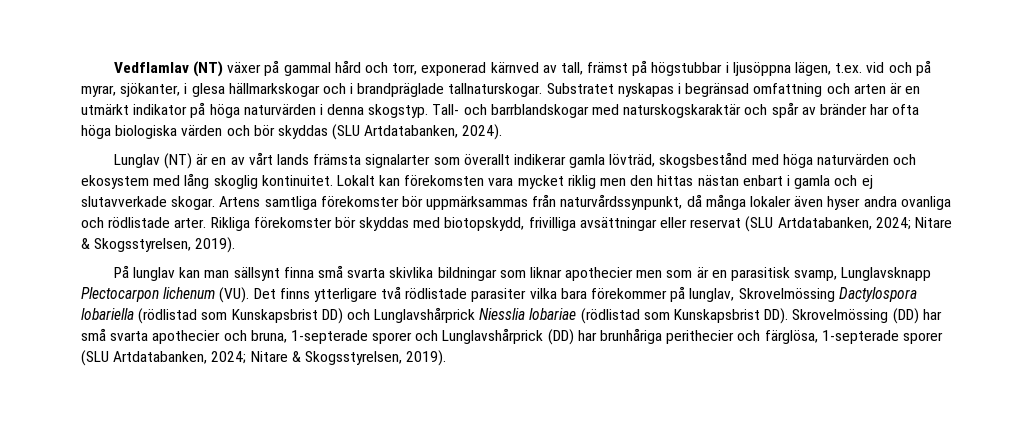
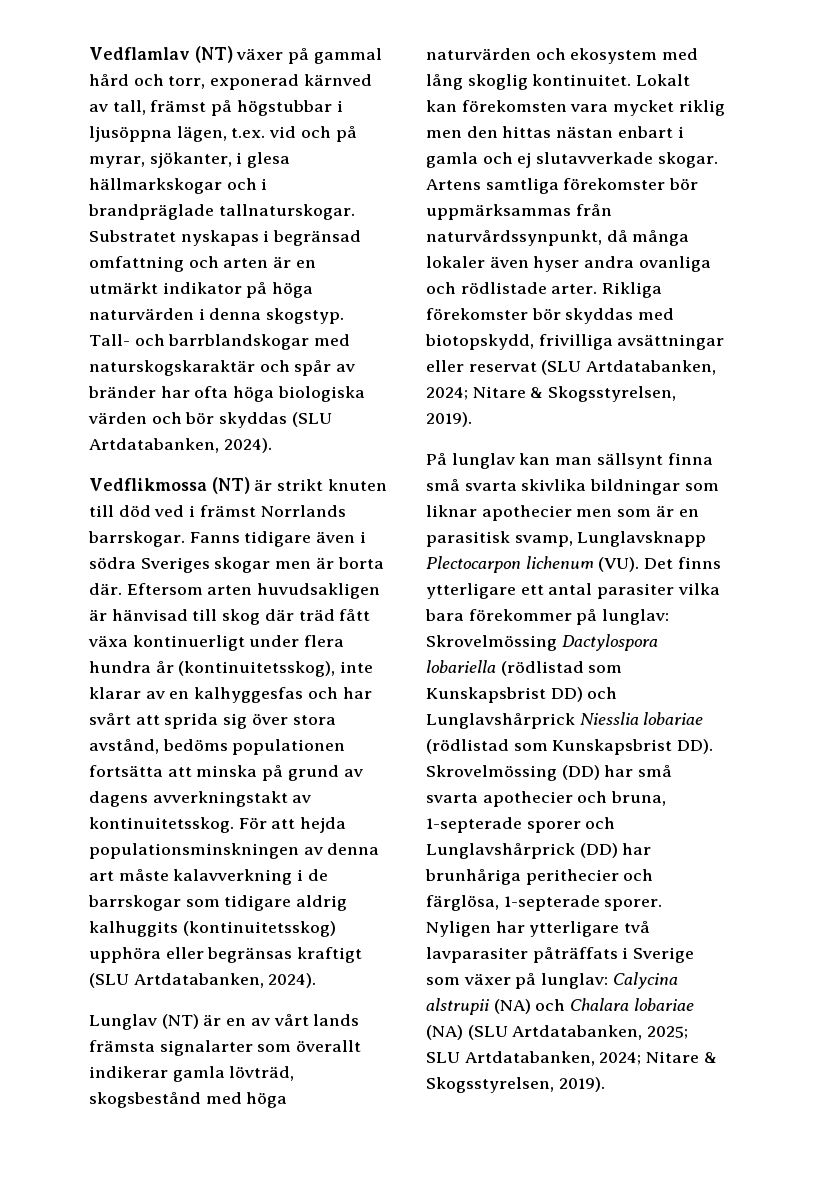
+ Vedflikmossa (NT) är strikt knuten till död ved i främst Norrlands barrskogar. Fanns tidigare även i södra Sveriges skogar men är borta där. Eftersom arten huvudsakligen är hänvisad till skog där träd fått växa kontinuerligt under flera hundra år (kontinuitetsskog), inte klarar av en kalhyggesfas och har svårt att sprida sig över stora avstånd, bedöms populationen fortsätta att minska på grund av dagens avverkningstakt av kontinuitetsskog. För att hejda populationsminskningen av denna art måste kalavverkning i de barrskogar som tidigare aldrig kalhuggits (kontinuitetsskog) upphöra eller begränsas kraftigt (SLU Artdatabanken, 2024).
- På lunglav kan man sällsynt finna små svarta skivlika bildningar som liknar apothecier men som är en parasitisk svamp, Lunglavsknapp Plectocarpon lichenum (VU). Det finns ytterligare två rödlistade parasiter vilka bara förekommer på lunglav, Skrovelmössing Dactylospora lobariella (rödlistad som Kunskapsbrist DD) och Lunglavshårprick Niesslia lobariae (rödlistad som Kunskapsbrist DD). Skrovelmössing (DD) har små svarta apothecier och bruna, 1-septerade sporer och Lunglavshårprick (DD) har brunhåriga perithecier och färglösa, 1-septerade sporer (SLU Artdatabanken, 2024;
+ På lunglav kan man sällsynt finna små svarta skivlika bildningar som liknar apothecier men som är en parasitisk svamp, Lunglavsknapp Plectocarpon lichenum (VU). Det finns ytterligare ett antal parasiter vilka bara förekommer på lunglav: Skrovelmössing Dactylospora lobariella (rödlistad som Kunskapsbrist DD) och Lunglavshårprick Niesslia lobariae (rödlistad som Kunskapsbrist DD). Skrovelmössing (DD) har små svarta apothecier och bruna, 1-septerade sporer och Lunglavshårprick (DD) har brunhåriga perithecier och färglösa, 1-septerade sporer. Nyligen har ytterligare två lavparasiter påträffats i Sverige som växer på lunglav: Calycina alstrupii (NA) och Chalara lobariae (NA) (SLU Artdatabanken, 2025; SLU Artdatabanken, 2024;

